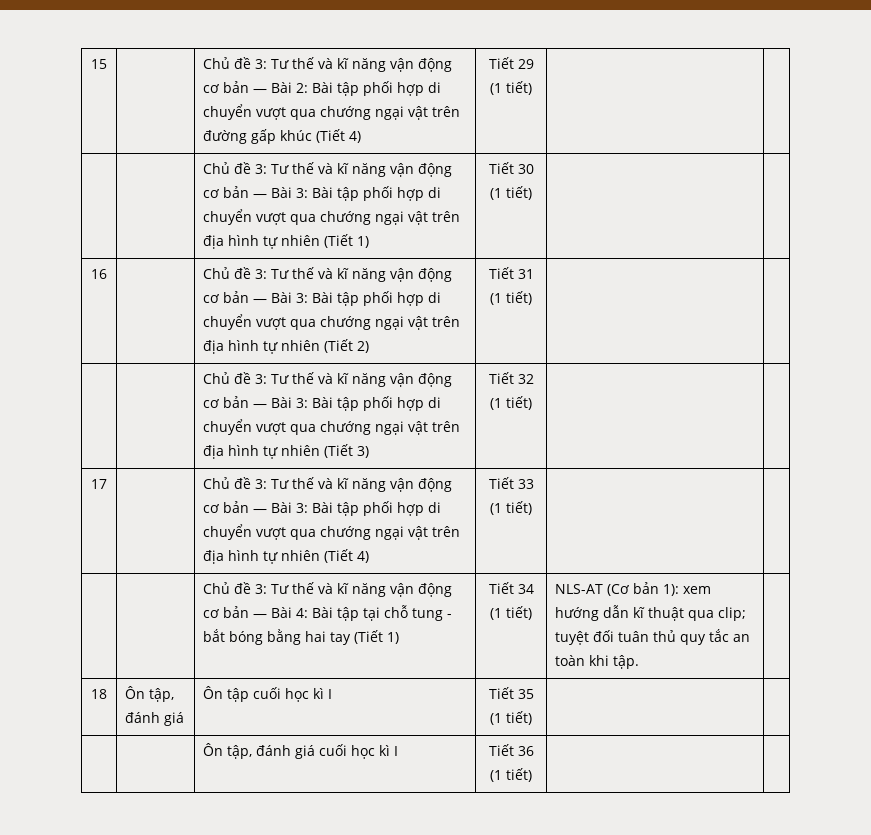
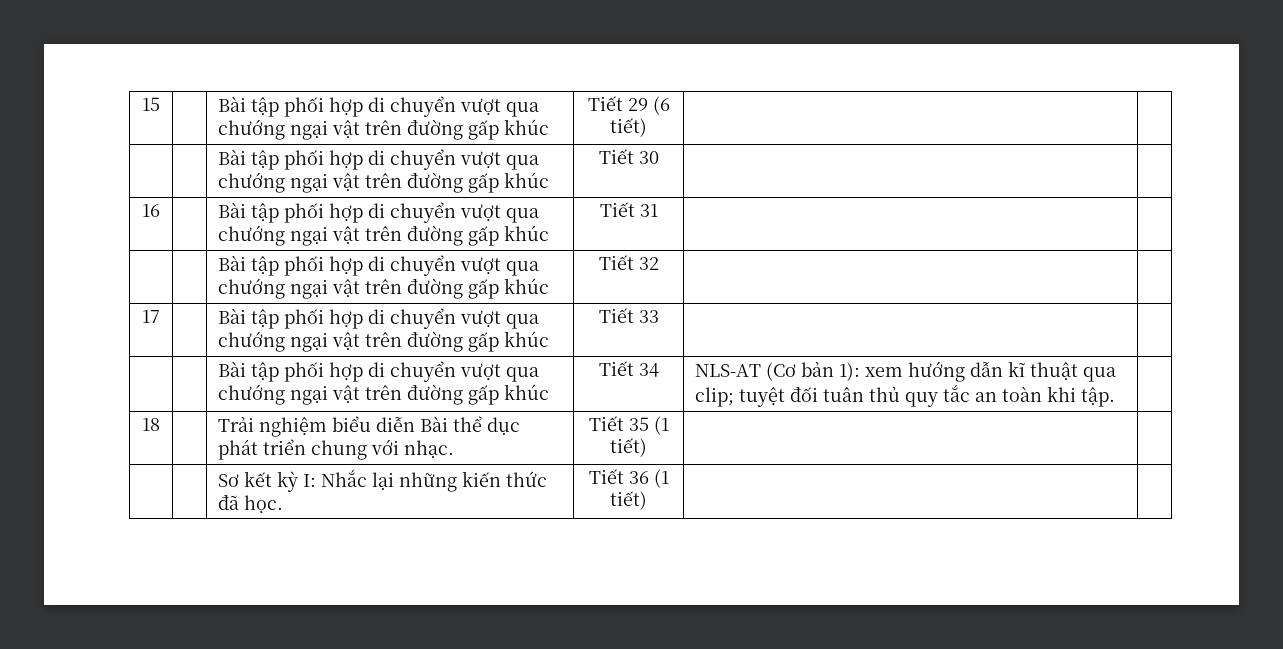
- 15 | | Chủ đề 3: Tư thế và kĩ năng vận động cơ bản — Bài 2: Bài tập phối hợp di chuyển vượt qua chướng ngại vật trên đường gấp khúc (Tiết 4) | Tiết 29 (1 tiết) | |
- | | Chủ đề 3: Tư thế và kĩ năng vận động cơ bản — Bài 3: Bài tập phối hợp di chuyển vượt qua chướng ngại vật trên địa hình tự nhiên (Tiết 1) | Tiết 30 (1 tiết) | |
+ 15 | | Bài tập phối hợp di chuyển vượt qua chướng ngại vật trên đường gấp khúc | Tiết 29 (6 tiết) | |
+ | | Bài tập phối hợp di chuyển vượt qua chướng ngại vật trên đường gấp khúc | Tiết 30 | |
- 16 | | Chủ đề 3: Tư thế và kĩ năng vận động cơ bản — Bài 3: Bài tập phối hợp di chuyển vượt qua chướng ngại vật trên địa hình tự nhiên (Tiết 2) | Tiết 31 (1 tiết) | |
- | | Chủ đề 3: Tư thế và kĩ năng vận động cơ bản — Bài 3: Bài tập phối hợp di chuyển vượt qua chướng ngại vật trên địa hình tự nhiên (Tiết 3) | Tiết 32 (1 tiết) | |
+ 16 | | Bài tập phối hợp di chuyển vượt qua chướng ngại vật trên đường gấp khúc | Tiết 31 | |
+ | | Bài tập phối hợp di chuyển vượt qua chướng ngại vật trên đường gấp khúc | Tiết 32 | |
- 17 | | Chủ đề 3: Tư thế và kĩ năng vận động cơ bản — Bài 3: Bài tập phối hợp di chuyển vượt qua chướng ngại vật trên địa hình tự nhiên (Tiết 4) | Tiết 33 (1 tiết) | |
- | | Chủ đề 3: Tư thế và kĩ năng vận động cơ bản — Bài 4: Bài tập tại chỗ tung - bắt bóng bằng hai tay (Tiết 1) | Tiết 34 (1 tiết) | NLS-AT (Cơ bản 1): xem hướng dẫn kĩ thuật qua clip; tuyệt đối tuân thủ quy tắc an toàn khi tập.
+ 17 | | Bài tập phối hợp di chuyển vượt qua chướng ngại vật trên đường gấp khúc | Tiết 33 | |
+ | | Bài tập phối hợp di chuyển vượt qua chướng ngại vật trên đường gấp khúc | Tiết 34 | NLS-AT (Cơ bản 1): xem hướng dẫn kĩ thuật qua clip; tuyệt đối tuân thủ quy tắc an toàn khi tập. |
- 18 | Ôn tập, đánh giá | Ôn tập cuối học kì I | Tiết 35 (1 tiết) | |
- | | Ôn tập, đánh giá cuối học kì I | Tiết 36 (1 tiết) | |
+ 18 | | Trải nghiệm biểu diễn Bài thể dục phát triển chung với nhạc. | Tiết 35 (1 tiết) | |
+ | | Sơ kết kỳ I: Nhắc lại những kiến thức đã học. | Tiết 36 (1 tiết) | |

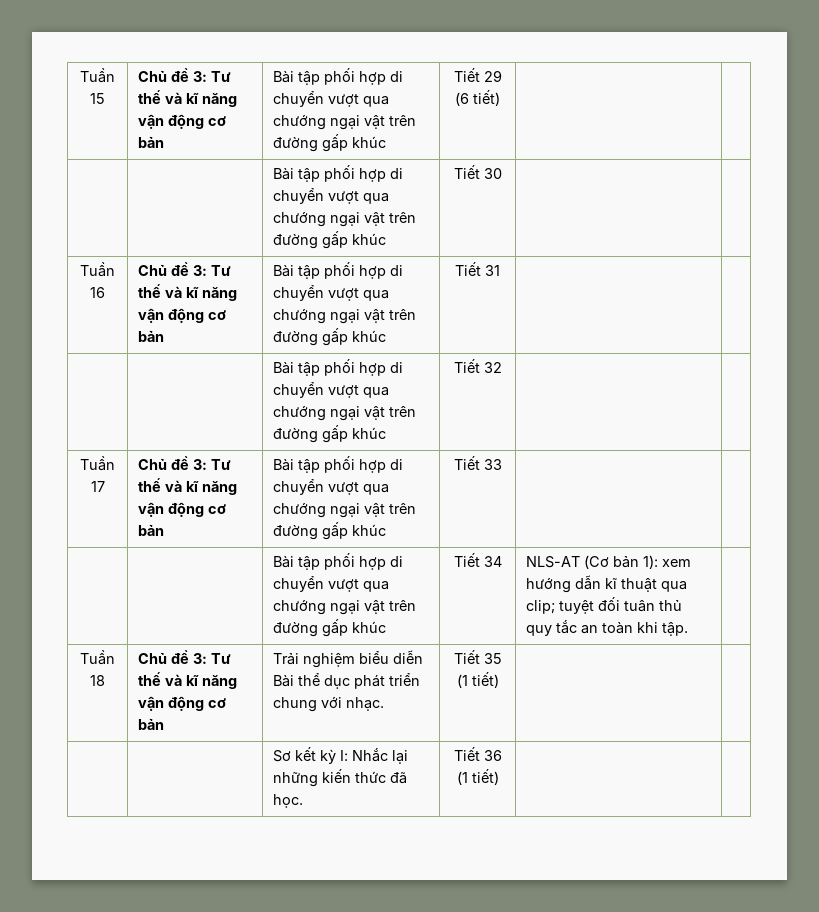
- 15 | | Bài tập phối hợp di chuyển vượt qua chướng ngại vật trên đường gấp khúc | Tiết 29 (6 tiết) | |
+ Tuần 15 | Chủ đề 3: Tư thế và kĩ năng vận động cơ bản | Bài tập phối hợp di chuyển vượt qua chướng ngại vật trên đường gấp khúc | Tiết 29 (6 tiết) | |
- 16 | | Bài tập phối hợp di chuyển vượt qua chướng ngại vật trên đường gấp khúc | Tiết 31 | |
+ Tuần 16 | Chủ đề 3: Tư thế và kĩ năng vận động cơ bản | Bài tập phối hợp di chuyển vượt qua chướng ngại vật trên đường gấp khúc | Tiết 31 | |
- 17 | | Bài tập phối hợp di chuyển vượt qua chướng ngại vật trên đường gấp khúc | Tiết 33 | |
+ Tuần 17 | Chủ đề 3: Tư thế và kĩ năng vận động cơ bản | Bài tập phối hợp di chuyển vượt qua chướng ngại vật trên đường gấp khúc | Tiết 33 | |
- 18 | | Trải nghiệm biểu diễn Bài thể dục phát triển chung với nhạc. | Tiết 35 (1 tiết) | |
+ Tuần 18 | Chủ đề 3: Tư thế và kĩ năng vận động cơ bản | Trải nghiệm biểu diễn Bài thể dục phát triển chung với nhạc. | Tiết 35 (1 tiết) | |

